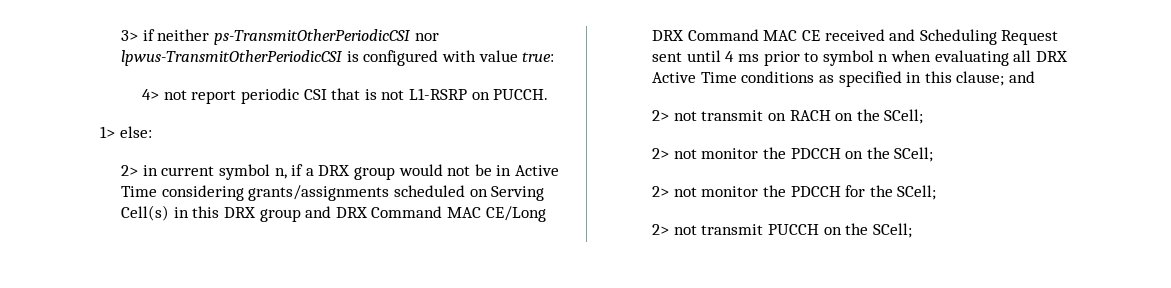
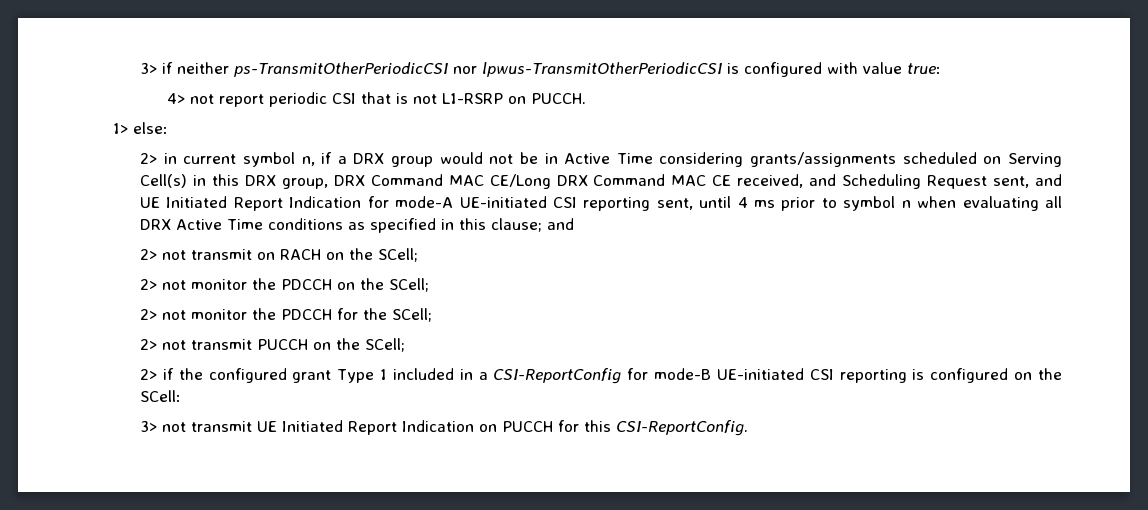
- 2> in current symbol n, if a DRX group would not be in Active Time considering grants/assignments scheduled on Serving Cell(s) in this DRX group and DRX Command MAC CE/Long DRX Command MAC CE received and Scheduling Request sent until 4 ms prior to symbol n when evaluating all DRX Active Time conditions as specified in this clause; and
+ 2> in current symbol n, if a DRX group would not be in Active Time considering grants/assignments scheduled on Serving Cell(s) in this DRX group, DRX Command MAC CE/Long DRX Command MAC CE received, and Scheduling Request sent, and UE Initiated Report Indication for mode-A UE-initiated CSI reporting sent, until 4 ms prior to symbol n when evaluating all DRX Active Time conditions as specified in this clause; and
+ 2> if the configured grant Type 1 included in a CSI-ReportConfig for mode-B UE-initiated CSI reporting is configured on the SCell:
+ 3> not transmit UE Initiated Report Indication on PUCCH for this CSI-ReportConfig.

